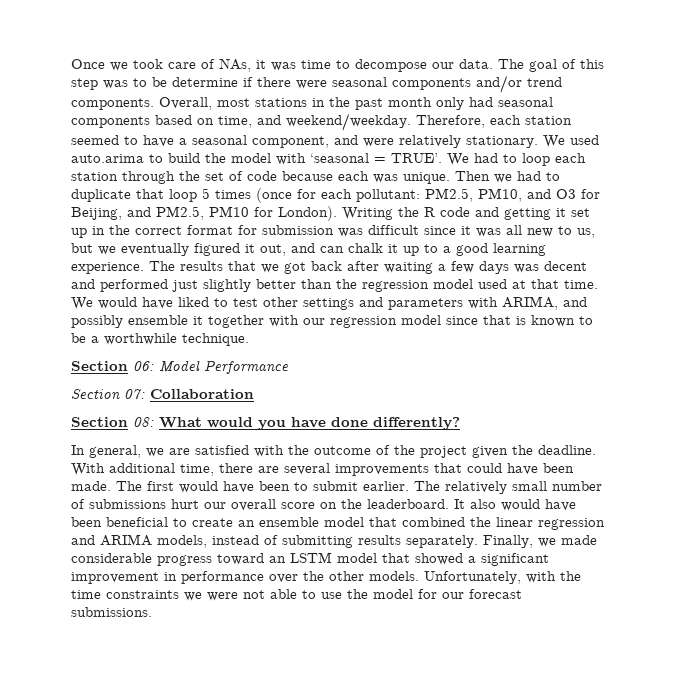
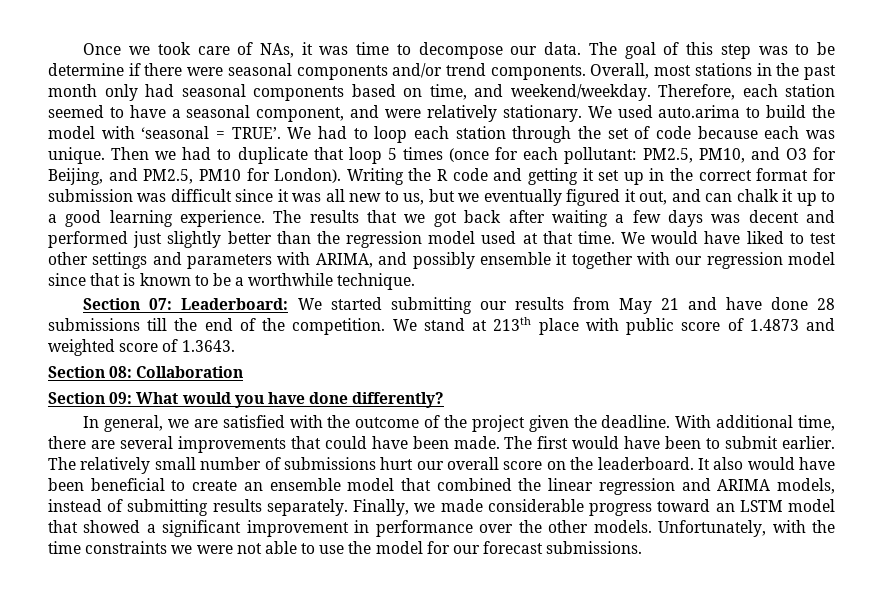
- Section 06: Model Performance
- Section 07: Collaboration
+ Section 07: Leaderboard: We started submitting our results from May 21 and have done 28 submissions till the end of the competition. We stand at 213th place with public score of 1.4873 and weighted score of 1.3643.
+ Section 08: Collaboration
- Section 08: What would you have done differently?
+ Section 09: What would you have done differently?

